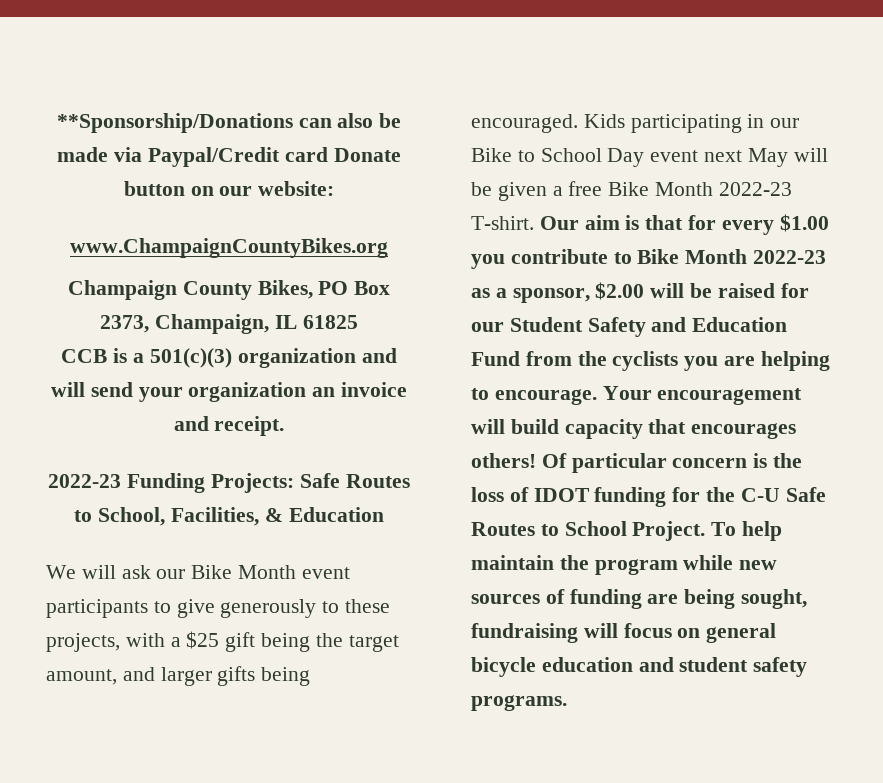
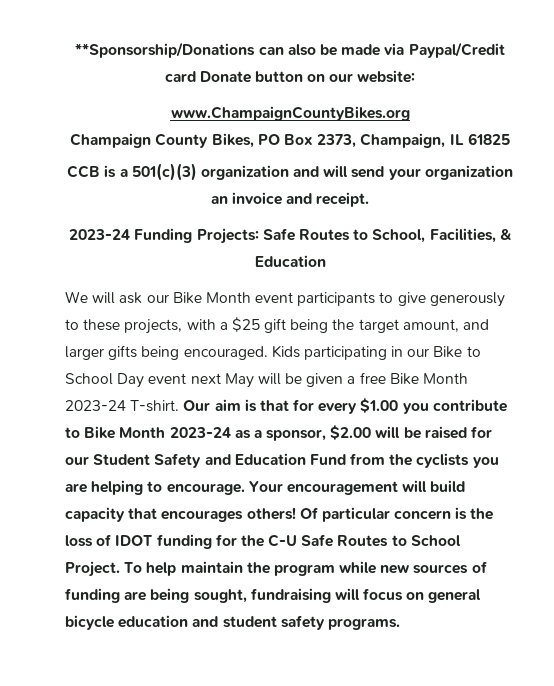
- 2022-23 Funding Projects: Safe Routes to School, Facilities, & Education
+ 2023-24 Funding Projects: Safe Routes to School, Facilities, & Education
- Kids participating in our Bike to School Day event next May will be given a free Bike Month 2022-23 T-shirt.
+ Kids participating in our Bike to School Day event next May will be given a free Bike Month 2023-24 T-shirt.
- Our aim is that for every $1.00 you contribute to Bike Month 2022-23 as a sponsor, $2.00 will be raised for our Student Safety and Education Fund from the cyclists you are helping to encourage.
+ Our aim is that for every $1.00 you contribute to Bike Month 2023-24 as a sponsor, $2.00 will be raised for our Student Safety and Education Fund from the cyclists you are helping to encourage.

